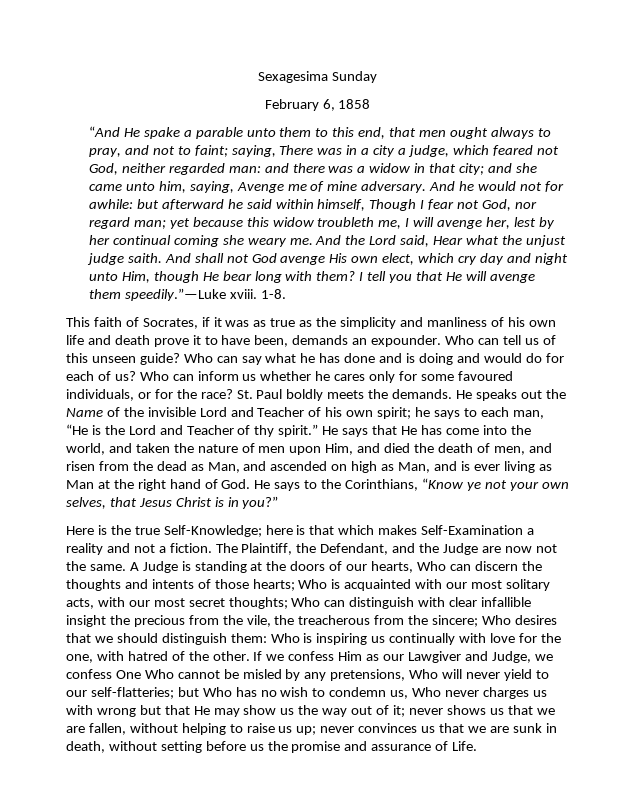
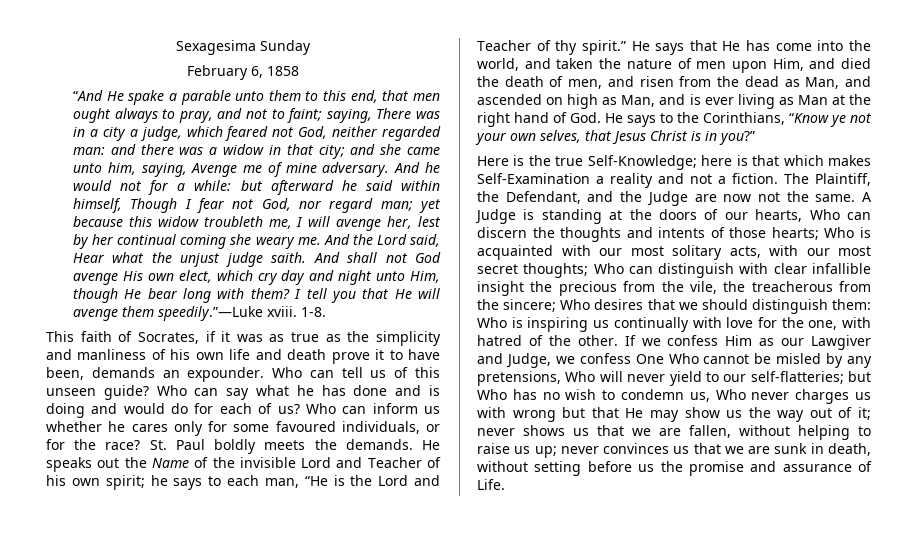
- And he would not for awhile: but afterward he said within himself, Though I fear not God, nor regard man; yet because this widow troubleth me, I will avenge her, lest by her continual coming she weary me.
+ And he would not for a while: but afterward he said within himself, Though I fear not God, nor regard man; yet because this widow troubleth me, I will avenge her, lest by her continual coming she weary me.

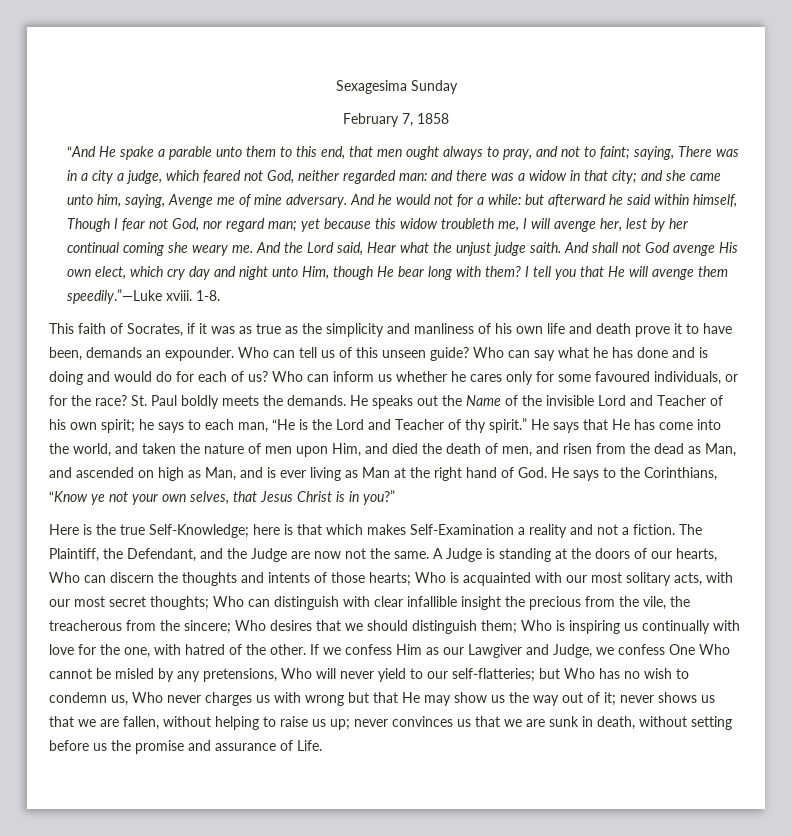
- February 6, 1858
+ February 7, 1858
- Who desires that we should distinguish them:
+ Who desires that we should distinguish them;

